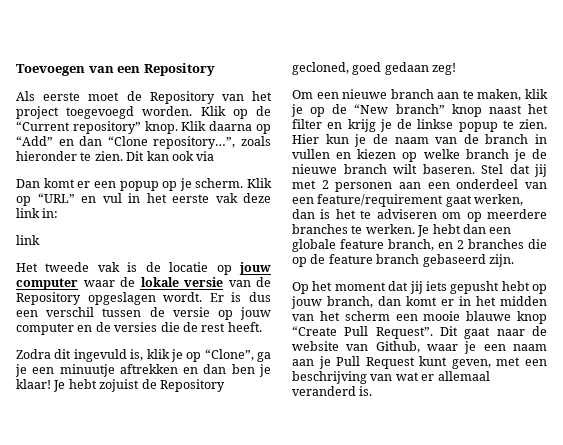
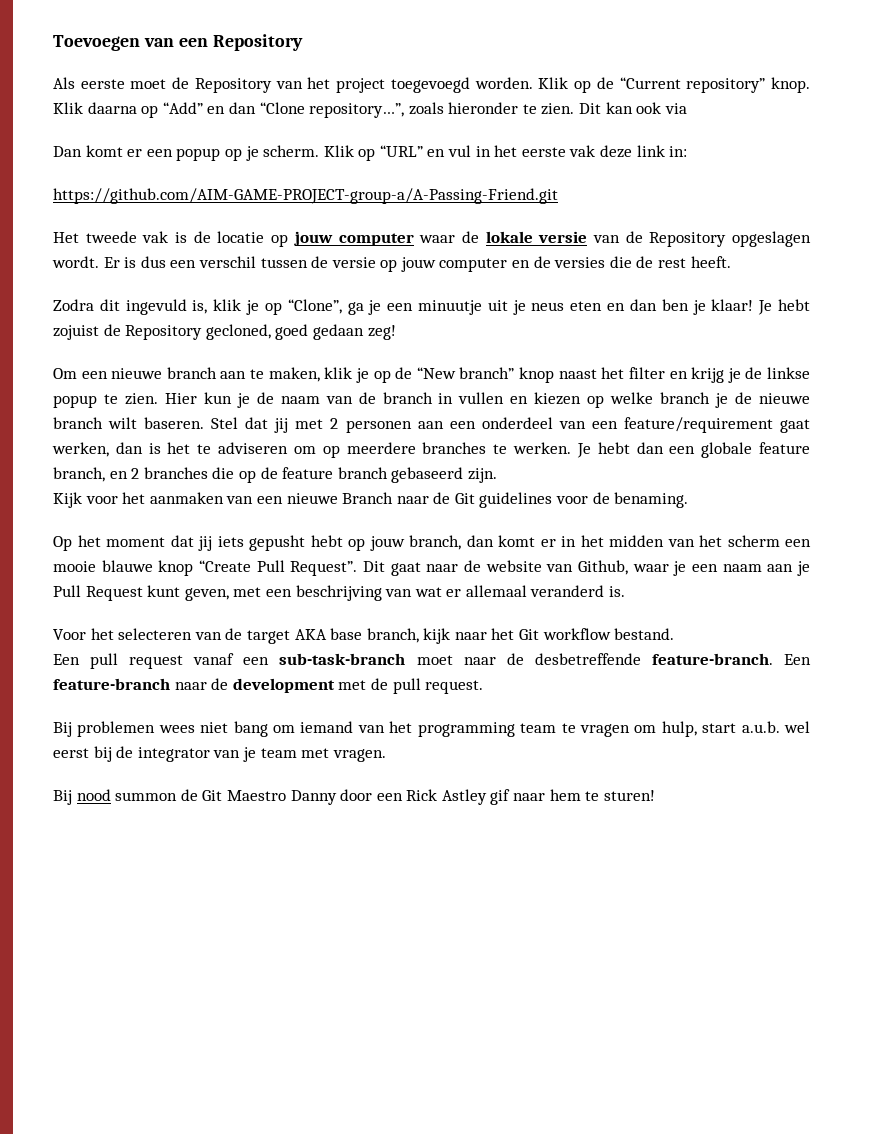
  Klik op “URL” en vul in het eerste vak deze link in:
- link
+ https://github.com/AIM-GAME-PROJECT-group-a/A-Passing-Friend.git
- Zodra dit ingevuld is, klik je op “Clone”, ga je een minuutje aftrekken en dan ben je klaar!
+ Zodra dit ingevuld is, klik je op “Clone”, ga je een minuutje uit je neus eten en dan ben je klaar!
+ Kijk voor het aanmaken van een nieuwe Branch naar de Git guidelines voor de benaming.
+ Voor het selecteren van de target AKA base branch, kijk naar het Git workflow bestand.
+ Een pull request vanaf een sub-task-branch moet naar de desbetreffende feature-branch. Een feature-branch naar de development met de pull request.
+ Bij problemen wees niet bang om iemand van het programming team te vragen om hulp, start a.u.b. wel eerst bij de integrator van je team met vragen.
+ Bij nood summon de Git Maestro Danny door een Rick Astley gif naar hem te sturen!

